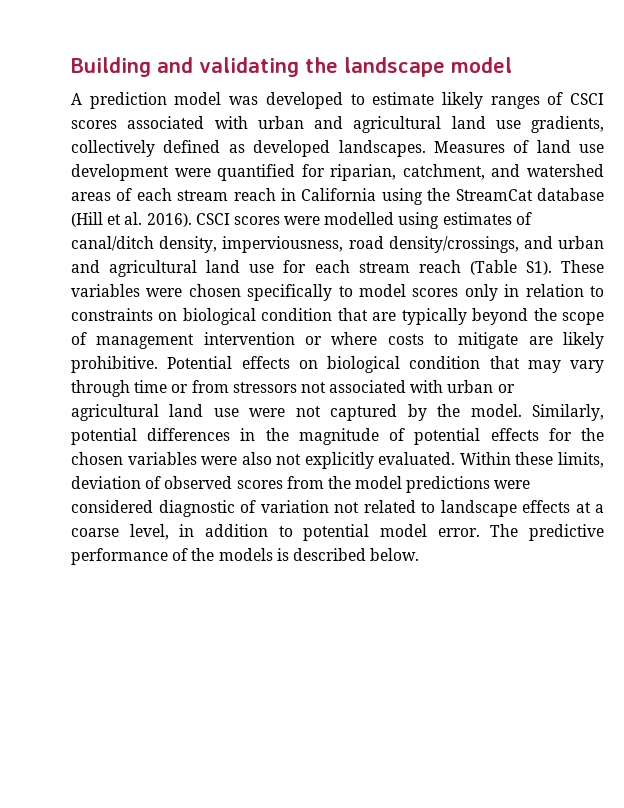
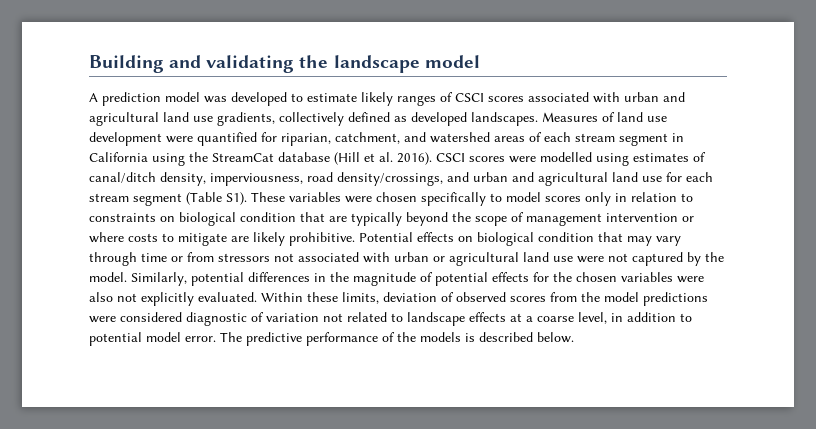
- Measures of land use development were quantified for riparian, catchment, and watershed areas of each stream reach in California using the StreamCat database (Hill et al. 2016).
+ Measures of land use development were quantified for riparian, catchment, and watershed areas of each stream segment in California using the StreamCat database (Hill et al. 2016).
- CSCI scores were modelled using estimates of canal/ditch density, imperviousness, road density/crossings, and urban and agricultural land use for each stream reach (Table S1). These variables were chosen specifically to model scores only in relation to constraints on biological condition that are typically beyond the scope of management intervention or where costs to mitigate are likely prohibitive.
+ CSCI scores were modelled using estimates of canal/ditch density, imperviousness, road density/crossings, and urban and agricultural land use for each stream segment (Table S1). These variables were chosen specifically to model scores only in relation to constraints on biological condition that are typically beyond the scope of management intervention or where costs to mitigate are likely prohibitive.

